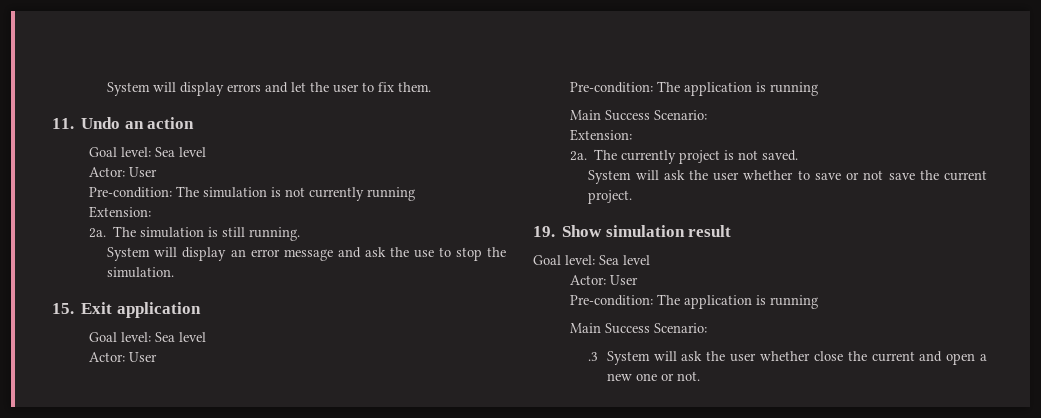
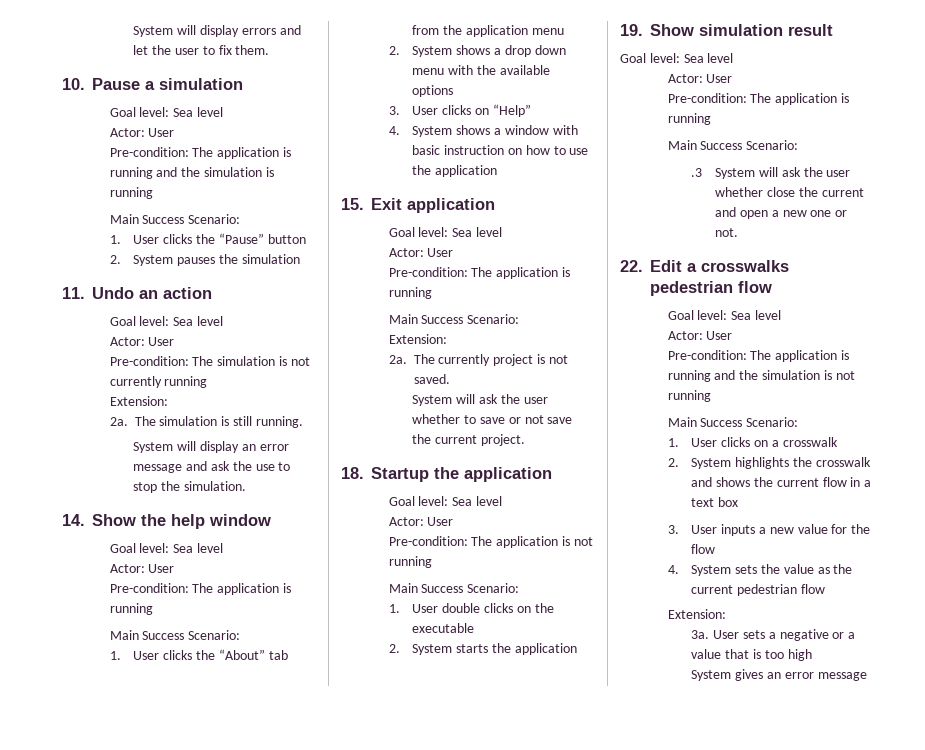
+ 10. Pause a simulation
+ Goal level: Sea level
+ Actor: User
+ Pre-condition: The application is running and the simulation is running
+ Main Success Scenario:
+ 1. User clicks the “Pause” button
+ 2. System pauses the simulation
+ 14. Show the help window
+ Goal level: Sea level
+ Actor: User
+ Pre-condition: The application is running
+ Main Success Scenario:
+ 1. User clicks the “About” tab from the application menu
+ 2. System shows a drop down menu with the available options
+ 3. User clicks on “Help”
+ 4. System shows a window with basic instruction on how to use the application
+ 18. Startup the application
+ Goal level: Sea level
+ Actor: User
+ Pre-condition: The application is not running
+ Main Success Scenario:
+ 1. User double clicks on the executable
+ 2. System starts the application
+ 22. Edit a crosswalks pedestrian flow
+ Goal level: Sea level
+ Actor: User
+ Pre-condition: The application is running and the simulation is not running
+ Main Success Scenario:
+ 1. User clicks on a crosswalk
+ 2. System highlights the crosswalk and shows the current flow in a text box
+ 3. User inputs a new value for the flow
+ 4. System sets the value as the current pedestrian flow
+ Extension:
+ 3a. User sets a negative or a value that is too high
+ System gives an error message

